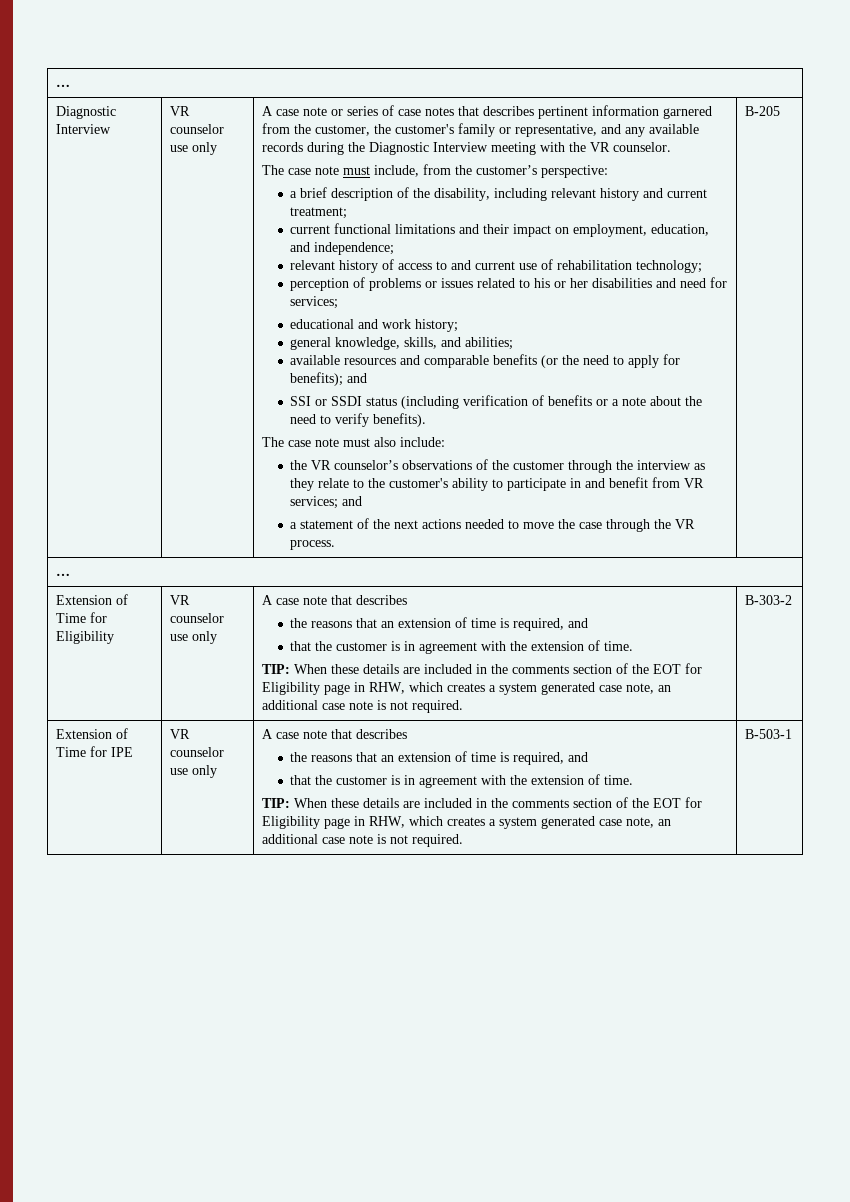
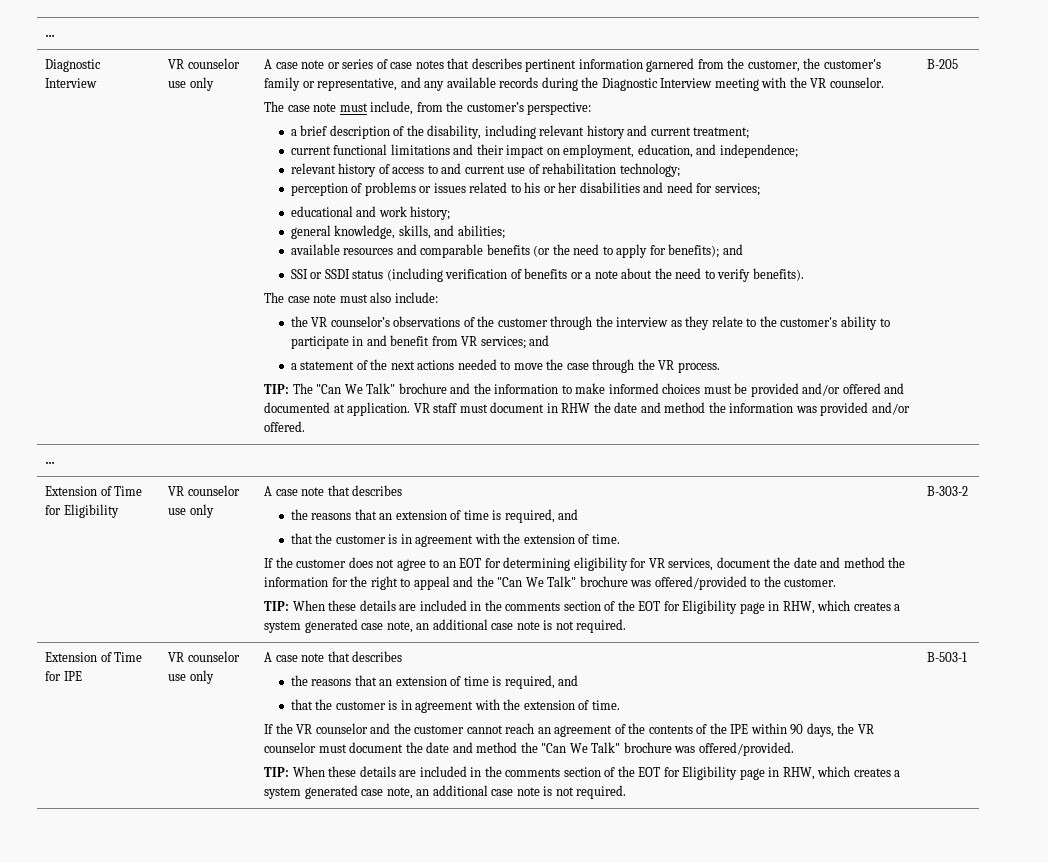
+ TIP: The "Can We Talk" brochure and the information to make informed choices must be provided and/or offered and documented at application. VR staff must document in RHW the date and method the information was provided and/or offered.
+ If the customer does not agree to an EOT for determining eligibility for VR services, document the date and method the information for the right to appeal and the "Can We Talk" brochure was offered/provided to the customer.
+ If the VR counselor and the customer cannot reach an agreement of the contents of the IPE within 90 days, the VR counselor must document the date and method the "Can We Talk" brochure was offered/provided.

